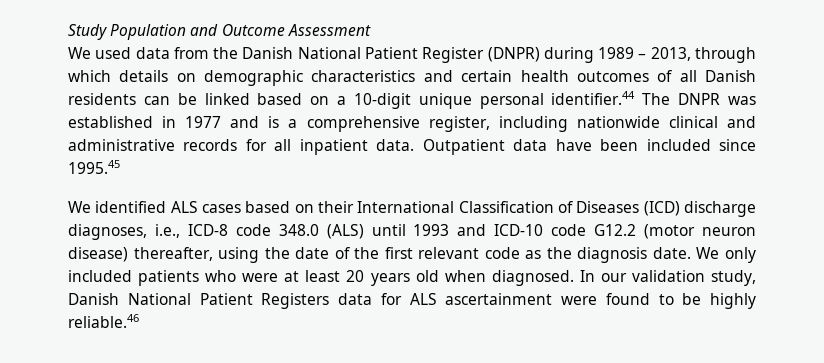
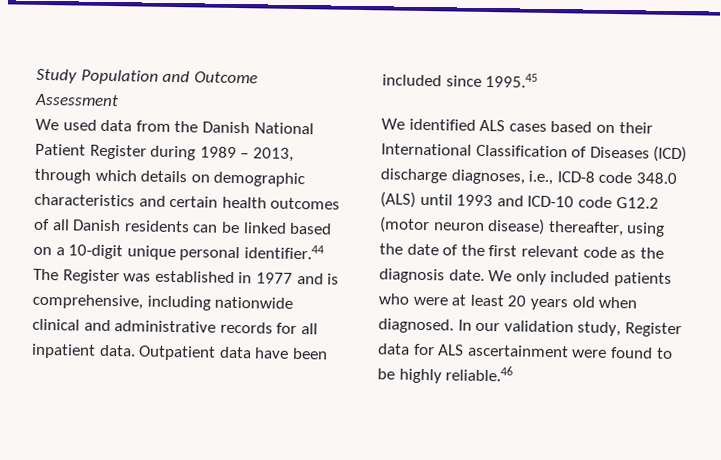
- We used data from the Danish National Patient Register (DNPR) during 1989 – 2013, through which details on demographic characteristics and certain health outcomes of all Danish residents can be linked based on a 10-digit unique personal identifier.44 The DNPR was established in 1977 and is a comprehensive register, including nationwide clinical and administrative records for all inpatient data.
+ We used data from the Danish National Patient Register during 1989 – 2013, through which details on demographic characteristics and certain health outcomes of all Danish residents can be linked based on a 10-digit unique personal identifier.44 The Register was established in 1977 and is comprehensive, including nationwide clinical and administrative records for all inpatient data.
- In our validation study, Danish National Patient Registers data for ALS ascertainment were found to be highly reliable.46
+ In our validation study, Register data for ALS ascertainment were found to be highly reliable.46

